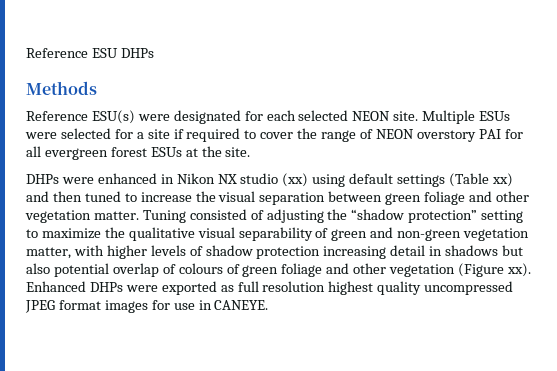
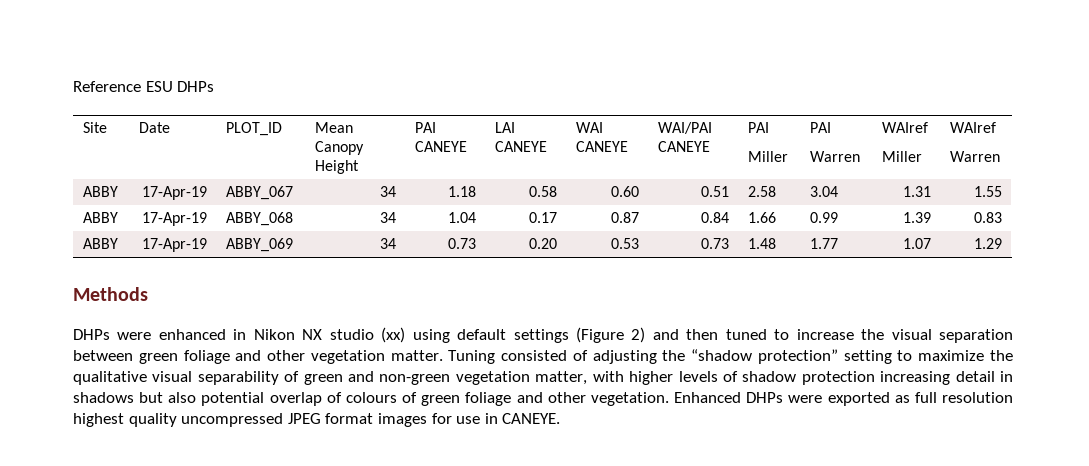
+ Site | Date | PLOT_ID | Mean Canopy Height | PAI CANEYE | LAI CANEYE | WAI CANEYE | WAI/PAI CANEYE | PAI
+ Miller | PAI
+ Warren | WAIref
+ Miller | WAIref
+ Warren
+ ABBY | 17-Apr-19 | ABBY_067 | 34 | 1.18 | 0.58 | 0.60 | 0.51 | 2.58 | 3.04 | 1.31 | 1.55
+ ABBY | 17-Apr-19 | ABBY_068 | 34 | 1.04 | 0.17 | 0.87 | 0.84 | 1.66 | 0.99 | 1.39 | 0.83
+ ABBY | 17-Apr-19 | ABBY_069 | 34 | 0.73 | 0.20 | 0.53 | 0.73 | 1.48 | 1.77 | 1.07 | 1.29
  Methods
- Reference ESU(s) were designated for each selected NEON site. Multiple ESUs were selected for a site if required to cover the range of NEON overstory PAI for all evergreen forest ESUs at the site.
- DHPs were enhanced in Nikon NX studio (xx) using default settings (Table xx) and then tuned to increase the visual separation between green foliage and other vegetation matter.
+ DHPs were enhanced in Nikon NX studio (xx) using default settings (Figure 2) and then tuned to increase the visual separation between green foliage and other vegetation matter.
- Tuning consisted of adjusting the “shadow protection” setting to maximize the qualitative visual separability of green and non-green vegetation matter, with higher levels of shadow protection increasing detail in shadows but also potential overlap of colours of green foliage and other vegetation (Figure xx).
+ Tuning consisted of adjusting the “shadow protection” setting to maximize the qualitative visual separability of green and non-green vegetation matter, with higher levels of shadow protection increasing detail in shadows but also potential overlap of colours of green foliage and other vegetation.

